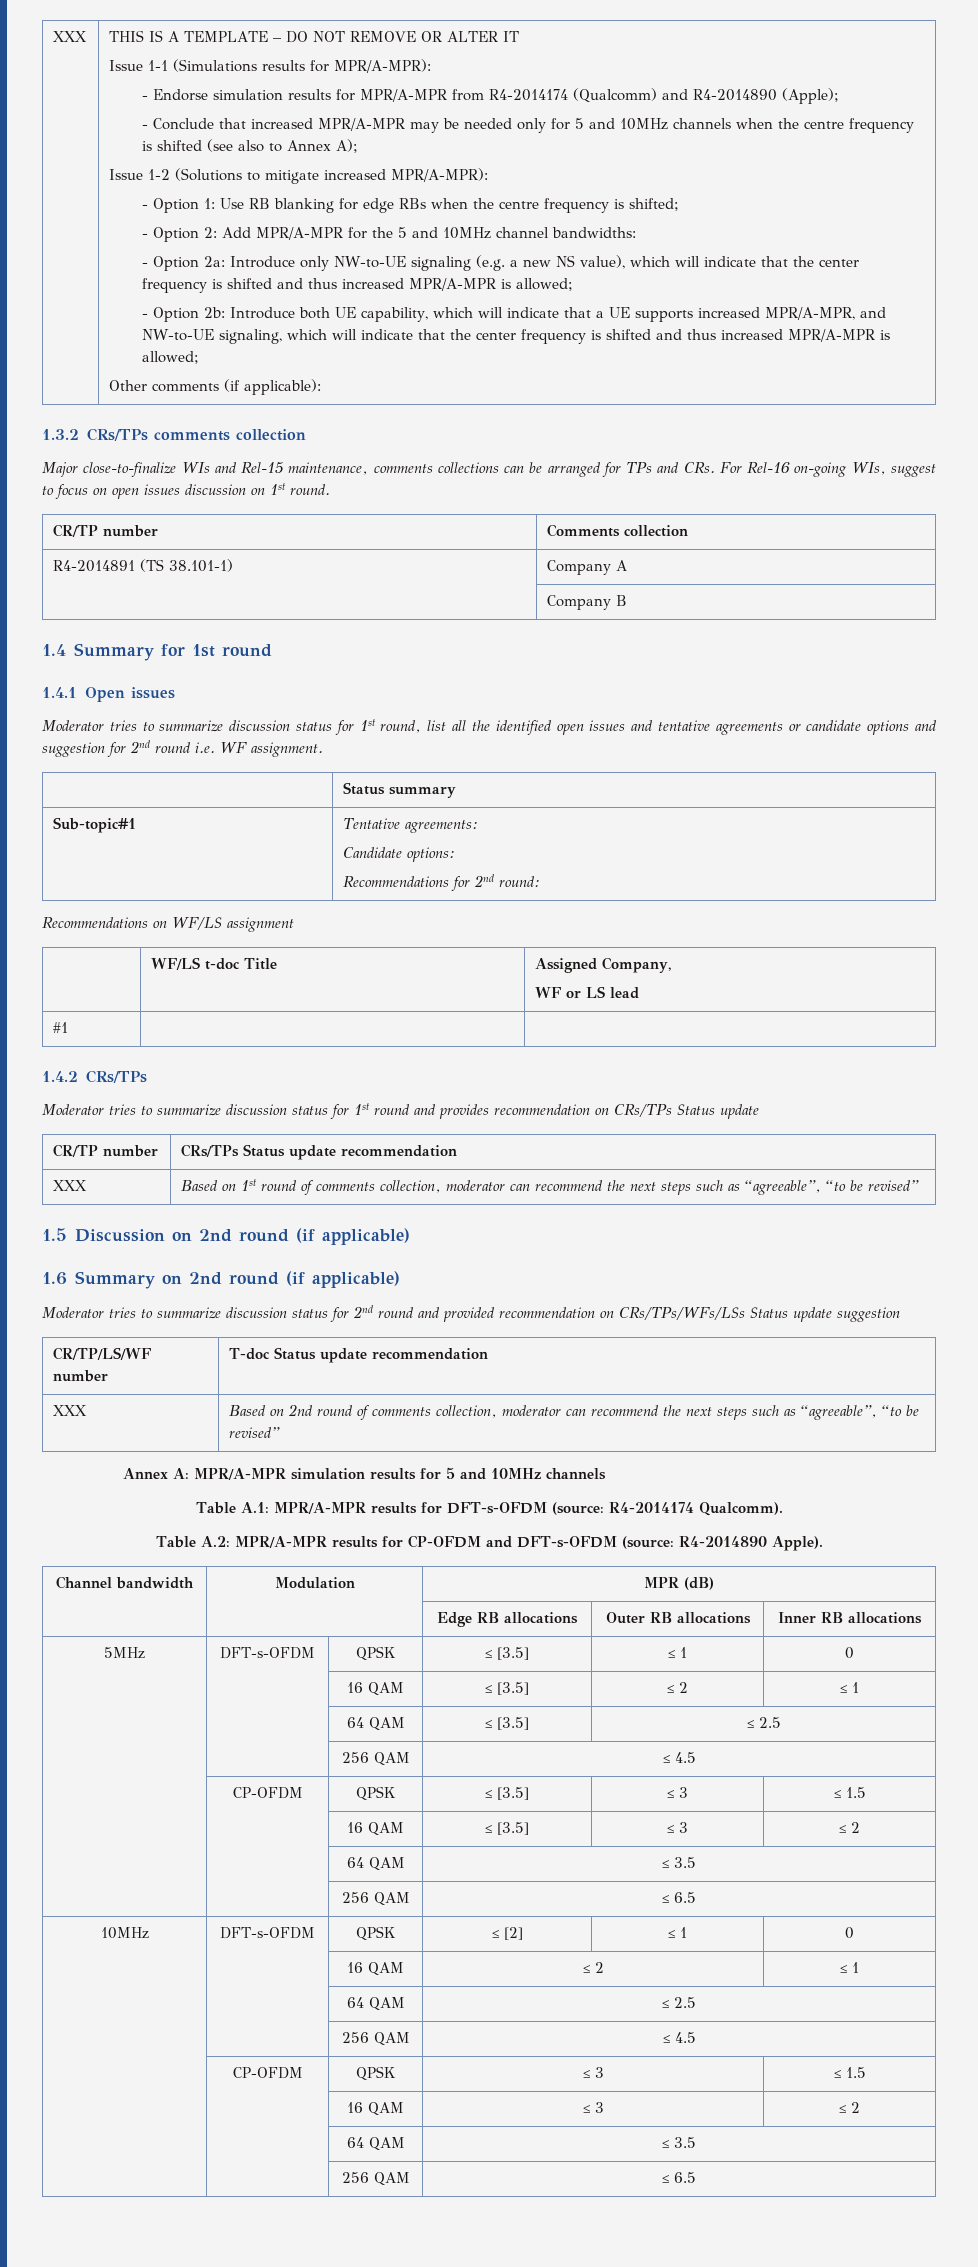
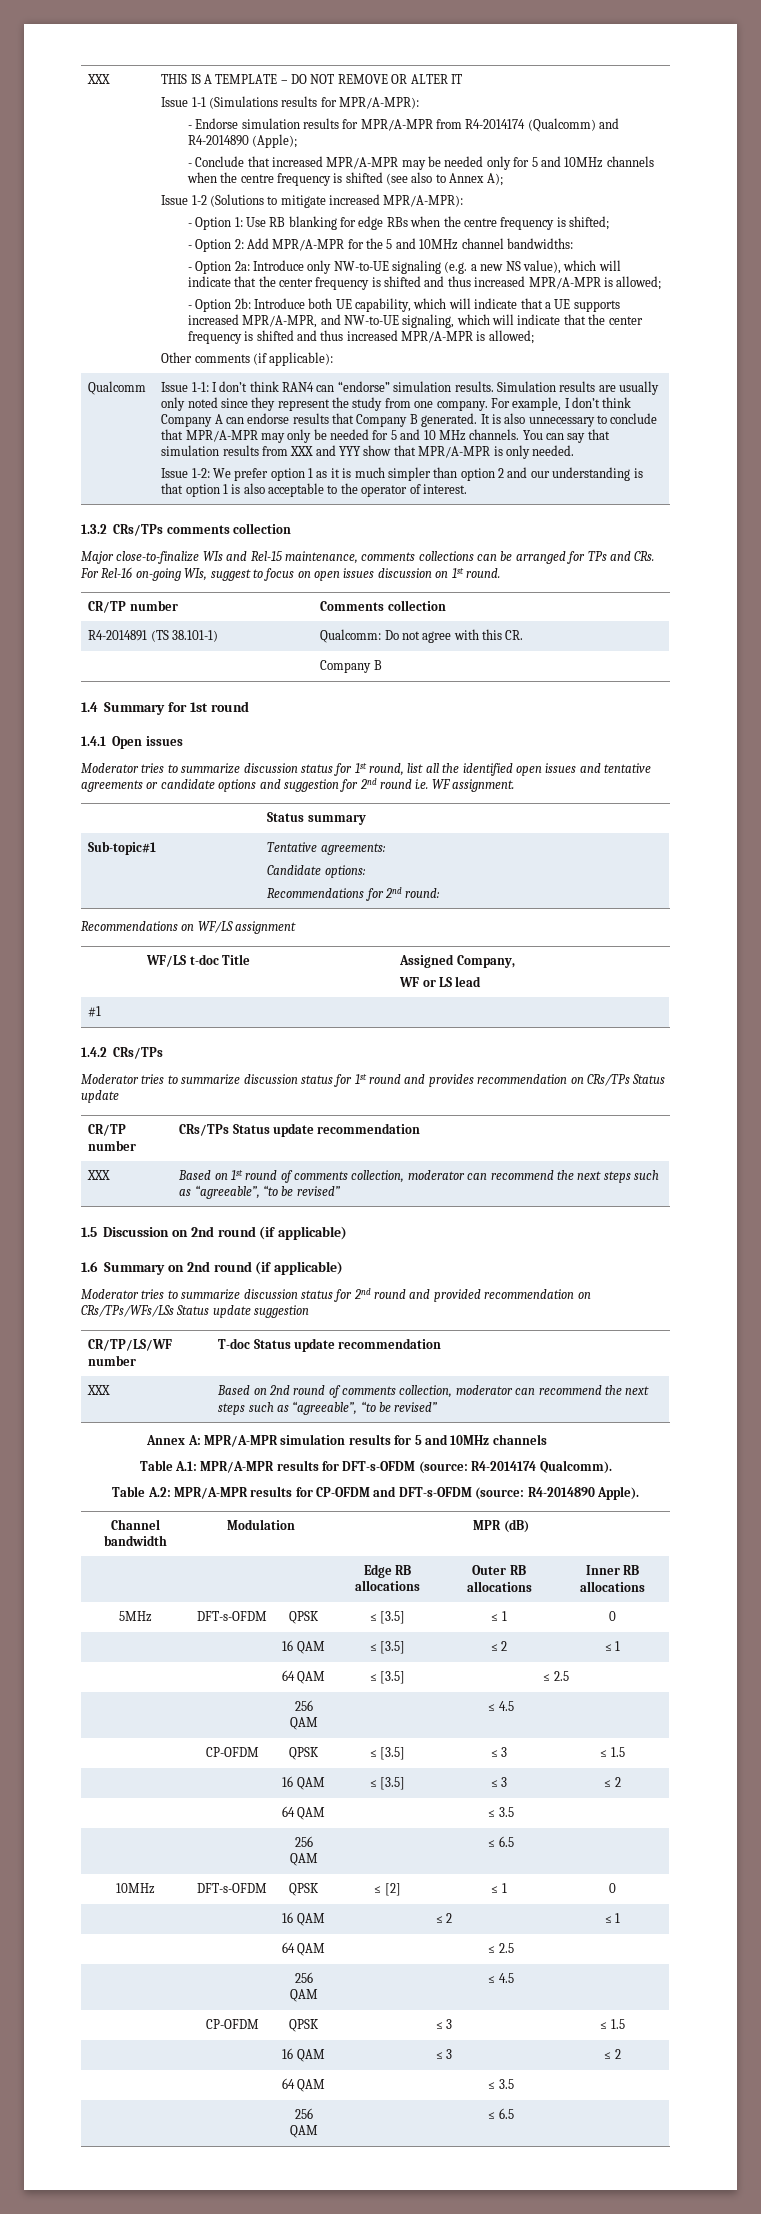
+ Qualcomm | Issue 1-1: I don’t think RAN4 can “endorse” simulation results. Simulation results are usually only noted since they represent the study from one company. For example, I don’t think Company A can endorse results that Company B generated. It is also unnecessary to conclude that MPR/A-MPR may only be needed for 5 and 10 MHz channels. You can say that simulation results from XXX and YYY show that MPR/A-MPR is only needed.
+ Issue 1-2: We prefer option 1 as it is much simpler than option 2 and our understanding is that option 1 is also acceptable to the operator of interest.
- R4-2014891 (TS 38.101-1) | Company A
+ R4-2014891 (TS 38.101-1) | Qualcomm: Do not agree with this CR.

